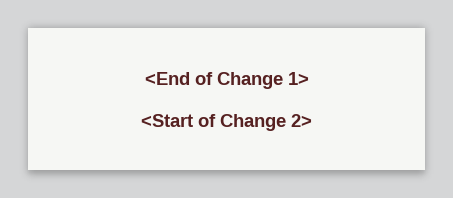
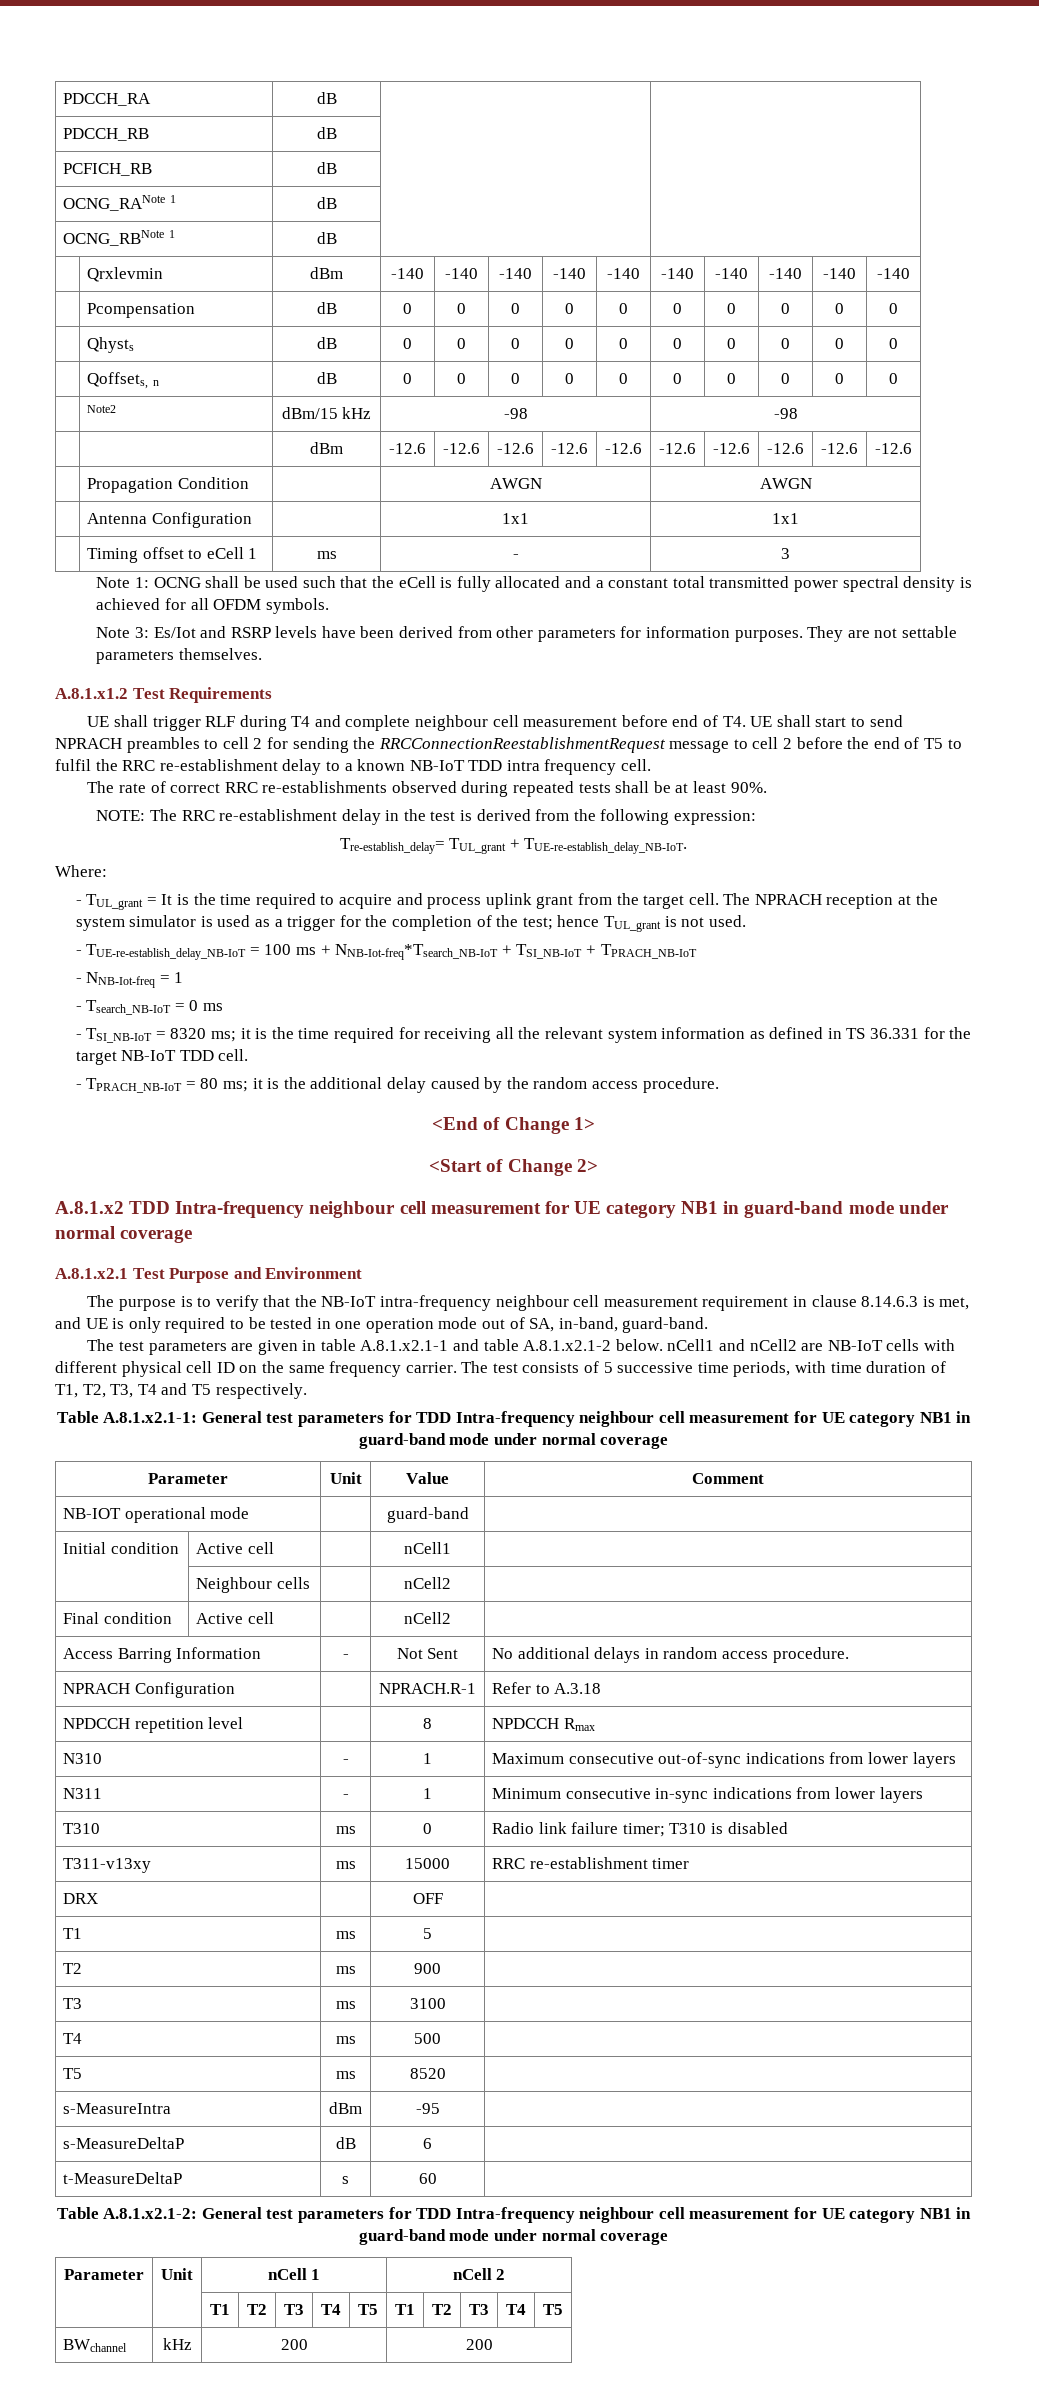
+ PDCCH_RA | dB | |
+ PDCCH_RB | dB | |
+ PCFICH_RB | dB | |
+ OCNG_RANote 1 | dB | |
+ OCNG_RBNote 1 | dB | |
+ | Qrxlevmin | dBm | -140 | -140 | -140 | -140 | -140 | -140 | -140 | -140 | -140 | -140
+ | Pcompensation | dB | 0 | 0 | 0 | 0 | 0 | 0 | 0 | 0 | 0 | 0
+ | Qhysts | dB | 0 | 0 | 0 | 0 | 0 | 0 | 0 | 0 | 0 | 0
+ | Qoffsets, n | dB | 0 | 0 | 0 | 0 | 0 | 0 | 0 | 0 | 0 | 0
+ | Note2 | dBm/15 kHz | -98 | -98
+ | | dBm | -12.6 | -12.6 | -12.6 | -12.6 | -12.6 | -12.6 | -12.6 | -12.6 | -12.6 | -12.6
+ | Propagation Condition | | AWGN | AWGN
+ | Antenna Configuration | | 1x1 | 1x1
+ | Timing offset to eCell 1 | ms | - | 3
+ Note 1: OCNG shall be used such that the eCell is fully allocated and a constant total transmitted power spectral density is achieved for all OFDM symbols.
+ Note 3: Es/Iot and RSRP levels have been derived from other parameters for information purposes. They are not settable parameters themselves.
+ A.8.1.x1.2 Test Requirements
+ UE shall trigger RLF during T4 and complete neighbour cell measurement before end of T4. UE shall start to send NPRACH preambles to cell 2 for sending the RRCConnectionReestablishmentRequest message to cell 2 before the end of T5 to fulfil the RRC re-establishment delay to a known NB-IoT TDD intra frequency cell.
+ The rate of correct RRC re-establishments observed during repeated tests shall be at least 90%.
+ NOTE: The RRC re-establishment delay in the test is derived from the following expression:
+ Tre-establish_delay= TUL_grant + TUE-re-establish_delay_NB-IoT.
+ Where:
+ - TUL_grant = It is the time required to acquire and process uplink grant from the target cell. The NPRACH reception at the system simulator is used as a trigger for the completion of the test; hence TUL_grant is not used.
+ - TUE-re-establish_delay_NB-IoT = 100 ms + NNB-Iot-freq*Tsearch_NB-IoT + TSI_NB-IoT + TPRACH_NB-IoT
+ - NNB-Iot-freq = 1
+ - Tsearch_NB-IoT = 0 ms
+ - TSI_NB-IoT = 8320 ms; it is the time required for receiving all the relevant system information as defined in TS 36.331 for the target NB-IoT TDD cell.
+ - TPRACH_NB-IoT = 80 ms; it is the additional delay caused by the random access procedure.
+ A.8.1.x2 TDD Intra-frequency neighbour cell measurement for UE category NB1 in guard-band mode under normal coverage
+ A.8.1.x2.1 Test Purpose and Environment
+ The purpose is to verify that the NB-IoT intra-frequency neighbour cell measurement requirement in clause 8.14.6.3 is met, and UE is only required to be tested in one operation mode out of SA, in-band, guard-band.
+ The test parameters are given in table A.8.1.x2.1-1 and table A.8.1.x2.1-2 below. nCell1 and nCell2 are NB-IoT cells with different physical cell ID on the same frequency carrier. The test consists of 5 successive time periods, with time duration of T1, T2, T3, T4 and T5 respectively.
+ Table A.8.1.x2.1-1: General test parameters for TDD Intra-frequency neighbour cell measurement for UE category NB1 in guard-band mode under normal coverage
+ Parameter | Unit | Value | Comment
+ NB-IOT operational mode | | guard-band |
+ Initial condition | Active cell | | nCell1 |
+ | Neighbour cells | | nCell2 |
+ Final condition | Active cell | | nCell2 |
+ Access Barring Information | - | Not Sent | No additional delays in random access procedure.
+ NPRACH Configuration | | NPRACH.R-1 | Refer to A.3.18
+ NPDCCH repetition level | | 8 | NPDCCH Rmax
+ N310 | - | 1 | Maximum consecutive out-of-sync indications from lower layers
+ N311 | - | 1 | Minimum consecutive in-sync indications from lower layers
+ T310 | ms | 0 | Radio link failure timer; T310 is disabled
+ T311-v13xy | ms | 15000 | RRC re-establishment timer
+ DRX | | OFF |
+ T1 | ms | 5 |
+ T2 | ms | 900 |
+ T3 | ms | 3100 |
+ T4 | ms | 500 |
+ T5 | ms | 8520 |
+ s-MeasureIntra | dBm | -95 |
+ s-MeasureDeltaP | dB | 6 |
+ t-MeasureDeltaP | s | 60 |
+ Table A.8.1.x2.1-2: General test parameters for TDD Intra-frequency neighbour cell measurement for UE category NB1 in guard-band mode under normal coverage
+ Parameter | Unit | nCell 1 | nCell 2
+ | | T1 | T2 | T3 | T4 | T5 | T1 | T2 | T3 | T4 | T5
+ BWchannel | kHz | 200 | 200

